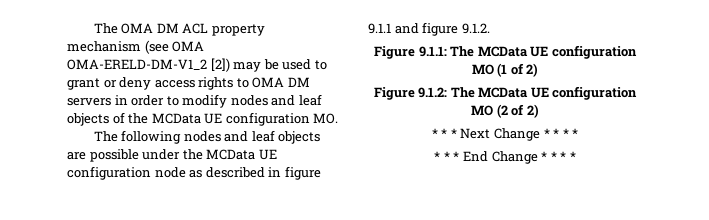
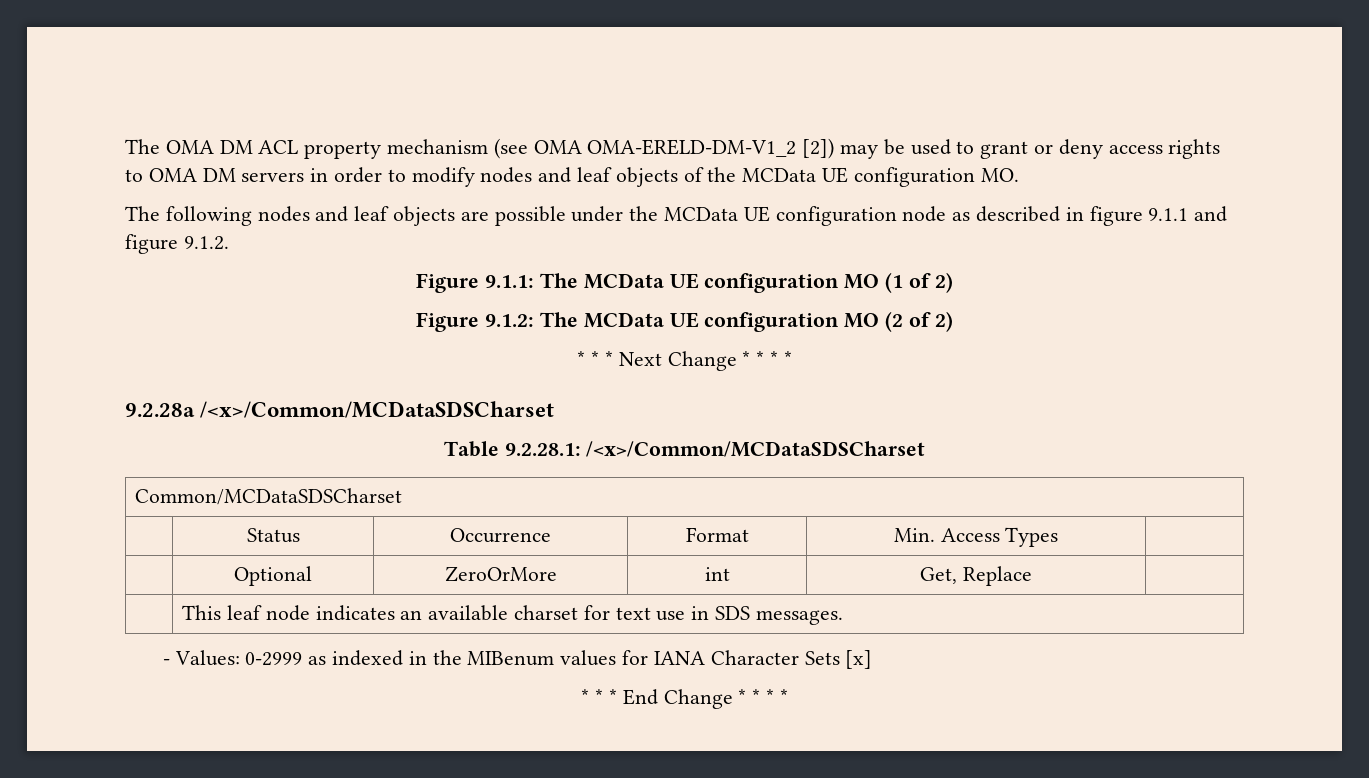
+ 9.2.28a /<x>/Common/MCDataSDSCharset
+ Table 9.2.28.1: /<x>/Common/MCDataSDSCharset
+ Common/MCDataSDSCharset
+ | Status | Occurrence | Format | Min. Access Types |
+ | Optional | ZeroOrMore | int | Get, Replace |
+ | This leaf node indicates an available charset for text use in SDS messages.
+ - Values: 0-2999 as indexed in the MIBenum values for IANA Character Sets [x]

